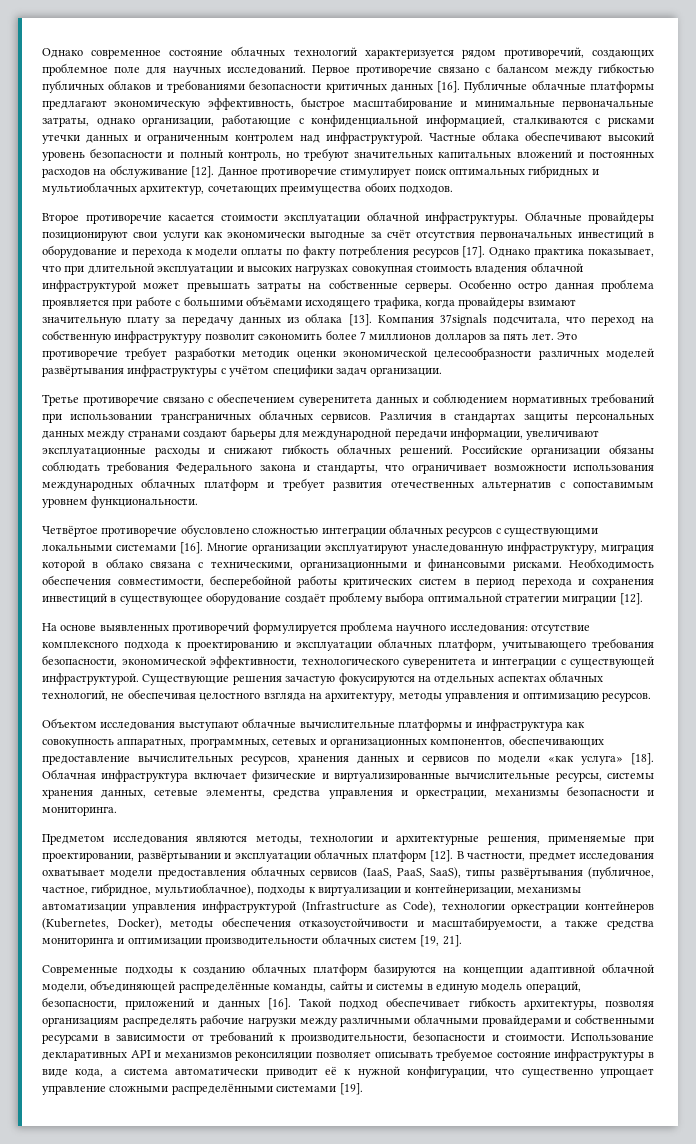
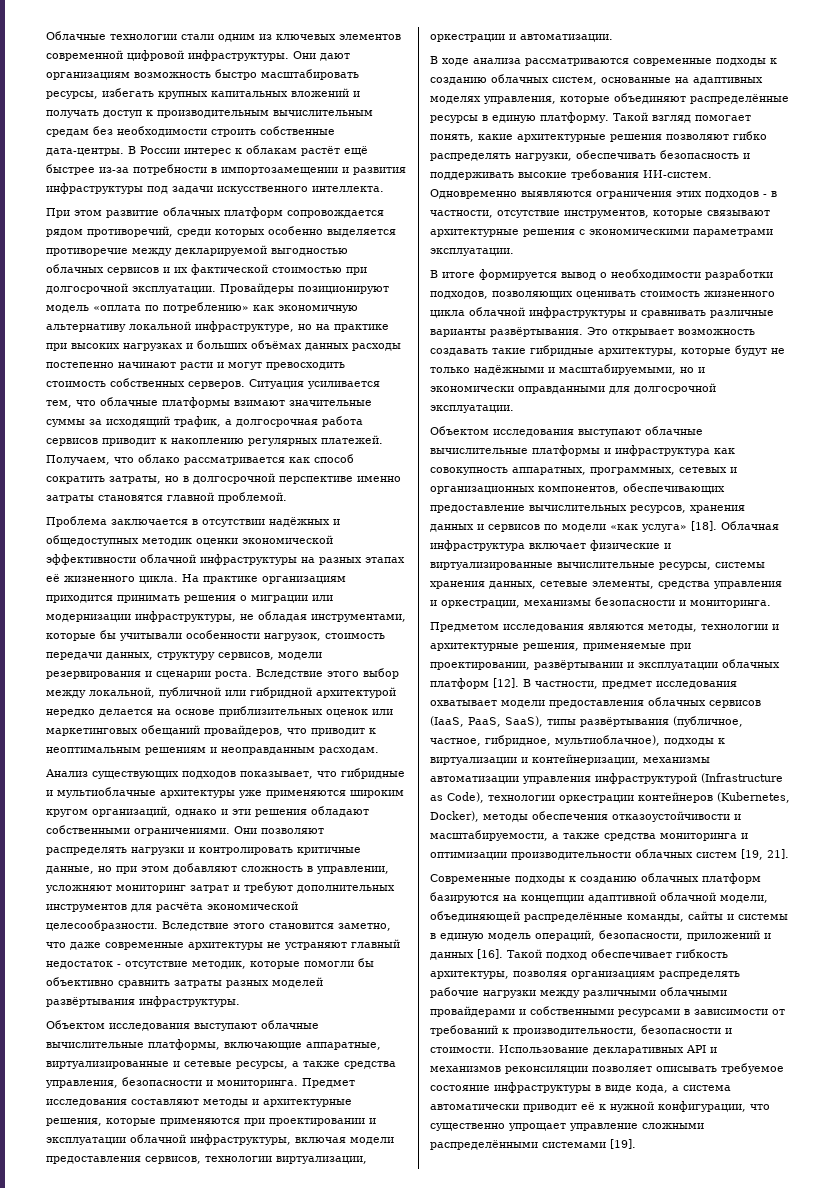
- Однако современное состояние облачных технологий характеризуется рядом противоречий, создающих проблемное поле для научных исследований. Первое противоречие связано с балансом между гибкостью публичных облаков и требованиями безопасности критичных данных [16]. Публичные облачные платформы предлагают экономическую эффективность, быстрое масштабирование и минимальные первоначальные затраты, однако организации, работающие с конфиденциальной информацией, сталкиваются с рисками утечки данных и ограниченным контролем над инфраструктурой. Частные облака обеспечивают высокий уровень безопасности и полный контроль, но требуют значительных капитальных вложений и постоянных расходов на обслуживание [12]. Данное противоречие стимулирует поиск оптимальных гибридных и мультиоблачных архитектур, сочетающих преимущества обоих подходов.
- Второе противоречие касается стоимости эксплуатации облачной инфраструктуры. Облачные провайдеры позиционируют свои услуги как экономически выгодные за счёт отсутствия первоначальных инвестиций в оборудование и перехода к модели оплаты по факту потребления ресурсов [17]. Однако практика показывает, что при длительной эксплуатации и высоких нагрузках совокупная стоимость владения облачной инфраструктурой может превышать затраты на собственные серверы. Особенно остро данная проблема проявляется при работе с большими объёмами исходящего трафика, когда провайдеры взимают значительную плату за передачу данных из облака [13]. Компания 37signals подсчитала, что переход на собственную инфраструктуру позволит сэкономить более 7 миллионов долларов за пять лет. Это противоречие требует разработки методик оценки экономической целесообразности различных моделей развёртывания инфраструктуры с учётом специфики задач организации.
- Третье противоречие связано с обеспечением суверенитета данных и соблюдением нормативных требований при использовании трансграничных облачных сервисов. Различия в стандартах защиты персональных данных между странами создают барьеры для международной передачи информации, увеличивают эксплуатационные расходы и снижают гибкость облачных решений. Российские организации обязаны соблюдать требования Федерального закона и стандарты, что ограничивает возможности использования международных облачных платформ и требует развития отечественных альтернатив с сопоставимым уровнем функциональности.
- Четвёртое противоречие обусловлено сложностью интеграции облачных ресурсов с существующими локальными системами [16]. Многие организации эксплуатируют унаследованную инфраструктуру, миграция которой в облако связана с техническими, организационными и финансовыми рисками. Необходимость обеспечения совместимости, бесперебойной работы критических систем в период перехода и сохранения инвестиций в существующее оборудование создаёт проблему выбора оптимальной стратегии миграции [12].
- На основе выявленных противоречий формулируется проблема научного исследования: отсутствие комплексного подхода к проектированию и эксплуатации облачных платформ, учитывающего требования безопасности, экономической эффективности, технологического суверенитета и интеграции с существующей инфраструктурой. Существующие решения зачастую фокусируются на отдельных аспектах облачных технологий, не обеспечивая целостного взгляда на архитектуру, методы управления и оптимизацию ресурсов.
+ Облачные технологии стали одним из ключевых элементов современной цифровой инфраструктуры. Они дают организациям возможность быстро масштабировать ресурсы, избегать крупных капитальных вложений и получать доступ к производительным вычислительным средам без необходимости строить собственные дата-центры. В России интерес к облакам растёт ещё быстрее из-за потребности в импортозамещении и развития инфраструктуры под задачи искусственного интеллекта.
+ При этом развитие облачных платформ сопровождается рядом противоречий, среди которых особенно выделяется противоречие между декларируемой выгодностью облачных сервисов и их фактической стоимостью при долгосрочной эксплуатации. Провайдеры позиционируют модель «оплата по потреблению» как экономичную альтернативу локальной инфраструктуре, но на практике при высоких нагрузках и больших объёмах данных расходы постепенно начинают расти и могут превосходить стоимость собственных серверов. Ситуация усиливается тем, что облачные платформы взимают значительные суммы за исходящий трафик, а долгосрочная работа сервисов приводит к накоплению регулярных платежей. Получаем, что облако рассматривается как способ сократить затраты, но в долгосрочной перспективе именно затраты становятся главной проблемой.
+ Проблема заключается в отсутствии надёжных и общедоступных методик оценки экономической эффективности облачной инфраструктуры на разных этапах её жизненного цикла. На практике организациям приходится принимать решения о миграции или модернизации инфраструктуры, не обладая инструментами, которые бы учитывали особенности нагрузок, стоимость передачи данных, структуру сервисов, модели резервирования и сценарии роста. Вследствие этого выбор между локальной, публичной или гибридной архитектурой нередко делается на основе приблизительных оценок или маркетинговых обещаний провайдеров, что приводит к неоптимальным решениям и неоправданным расходам.
+ Анализ существующих подходов показывает, что гибридные и мультиоблачные архитектуры уже применяются широким кругом организаций, однако и эти решения обладают собственными ограничениями. Они позволяют распределять нагрузки и контролировать критичные данные, но при этом добавляют сложность в управлении, усложняют мониторинг затрат и требуют дополнительных инструментов для расчёта экономической целесообразности. Вследствие этого становится заметно, что даже современные архитектуры не устраняют главный недостаток - отсутствие методик, которые помогли бы объективно сравнить затраты разных моделей развёртывания инфраструктуры.
+ Объектом исследования выступают облачные вычислительные платформы, включающие аппаратные, виртуализированные и сетевые ресурсы, а также средства управления, безопасности и мониторинга. Предмет исследования составляют методы и архитектурные решения, которые применяются при проектировании и эксплуатации облачной инфраструктуры, включая модели предоставления сервисов, технологии виртуализации, оркестрации и автоматизации.
+ В ходе анализа рассматриваются современные подходы к созданию облачных систем, основанные на адаптивных моделях управления, которые объединяют распределённые ресурсы в единую платформу. Такой взгляд помогает понять, какие архитектурные решения позволяют гибко распределять нагрузки, обеспечивать безопасность и поддерживать высокие требования ИИ-систем. Одновременно выявляются ограничения этих подходов - в частности, отсутствие инструментов, которые связывают архитектурные решения с экономическими параметрами эксплуатации.
+ В итоге формируется вывод о необходимости разработки подходов, позволяющих оценивать стоимость жизненного цикла облачной инфраструктуры и сравнивать различные варианты развёртывания. Это открывает возможность создавать такие гибридные архитектуры, которые будут не только надёжными и масштабируемыми, но и экономически оправданными для долгосрочной эксплуатации.

